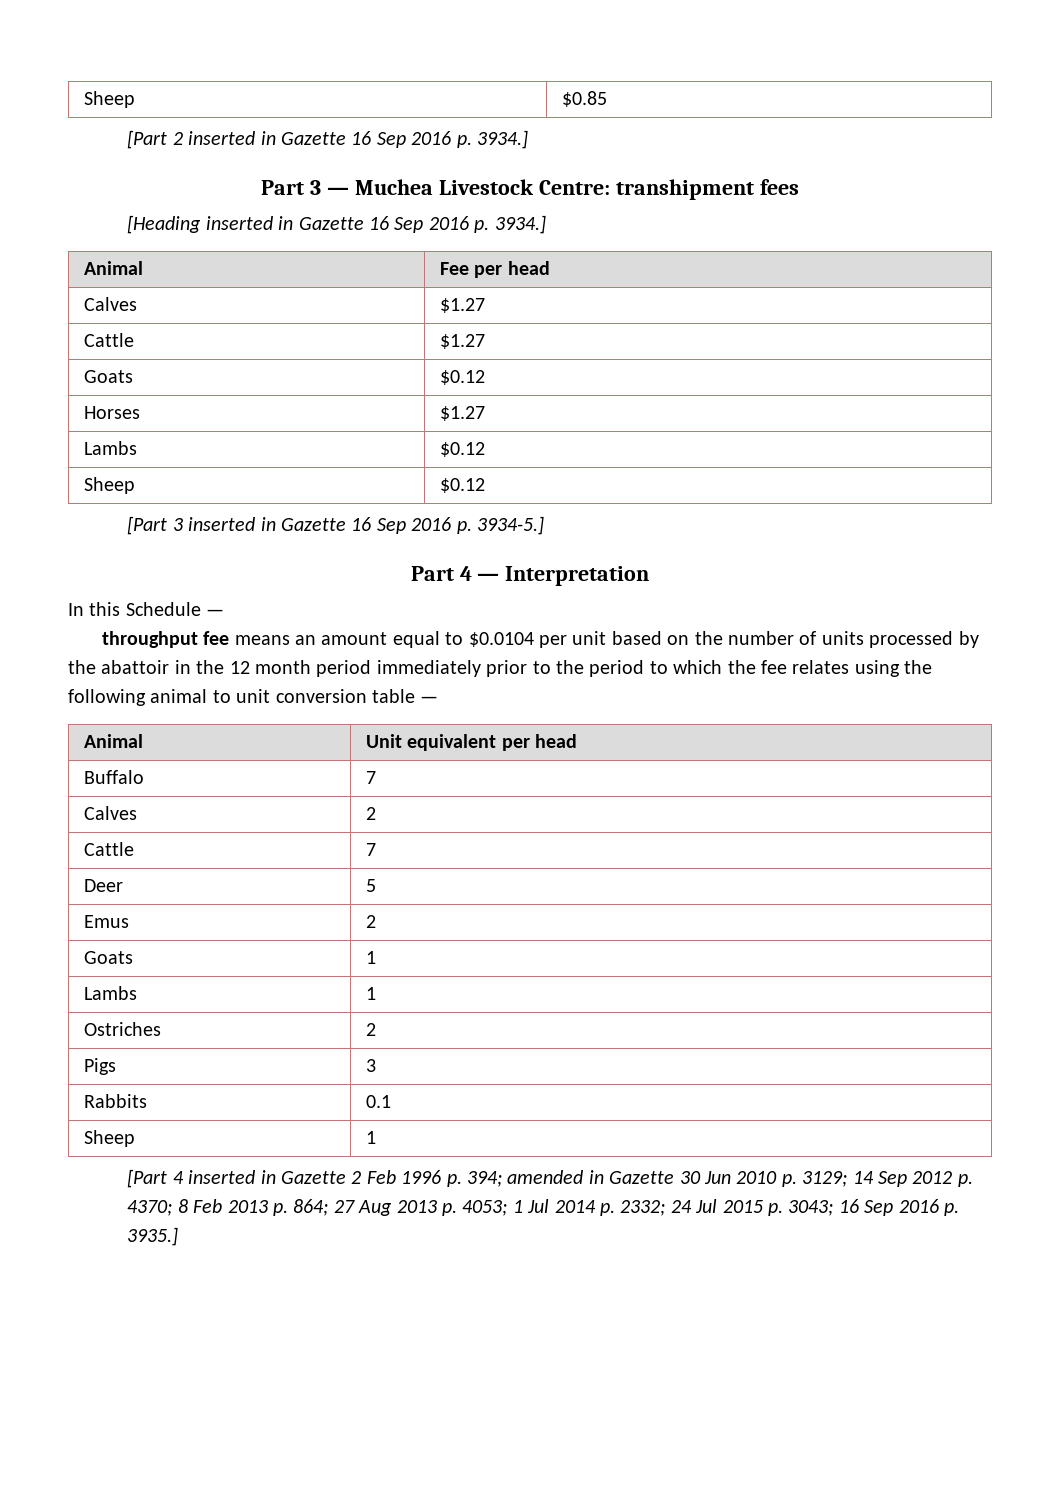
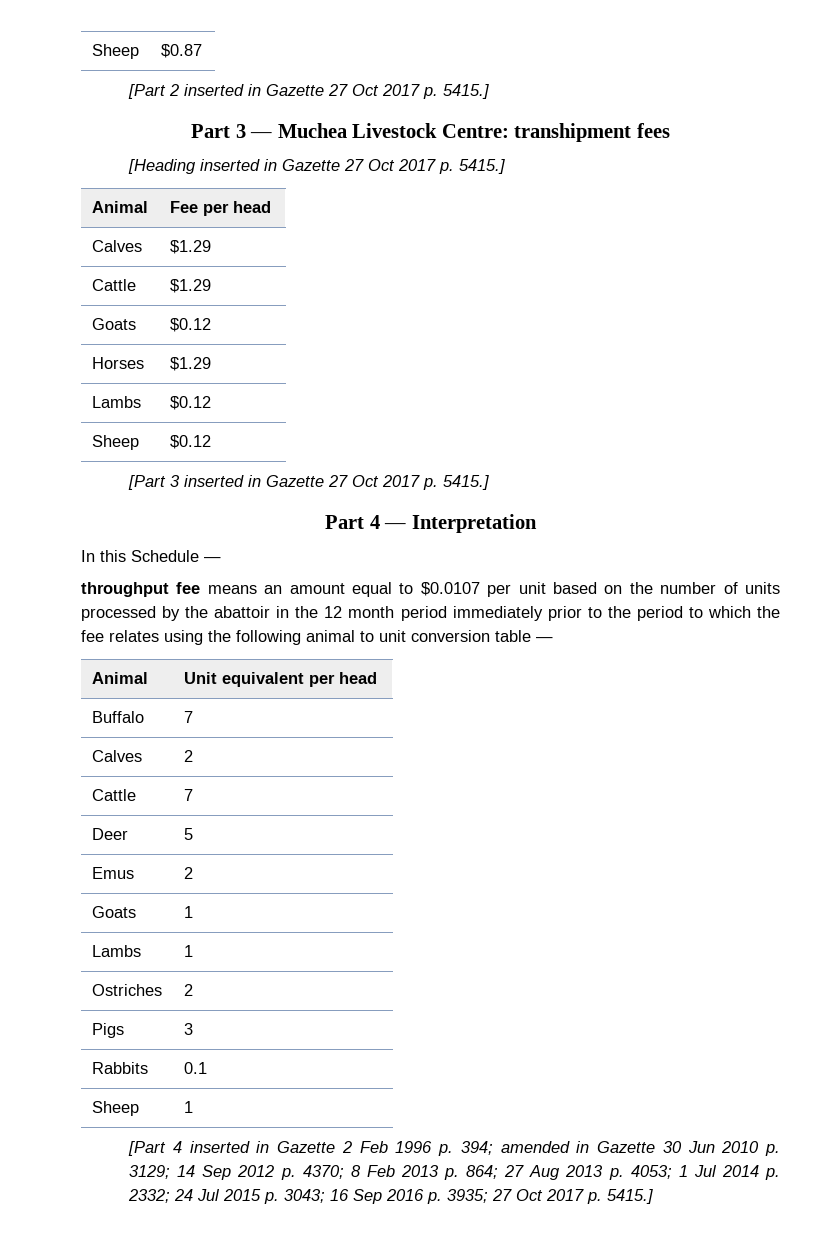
- Sheep | $0.85
+ Sheep | $0.87
- [Part 2 inserted in Gazette 16 Sep 2016 p. 3934.]
+ [Part 2 inserted in Gazette 27 Oct 2017 p. 5415.]
- [Heading inserted in Gazette 16 Sep 2016 p. 3934.]
+ [Heading inserted in Gazette 27 Oct 2017 p. 5415.]
- Calves | $1.27
- Cattle | $1.27
+ Calves | $1.29
+ Cattle | $1.29
- Horses | $1.27
+ Horses | $1.29
- [Part 3 inserted in Gazette 16 Sep 2016 p. 3934-5.]
+ [Part 3 inserted in Gazette 27 Oct 2017 p. 5415.]
- throughput fee means an amount equal to $0.0104 per unit based on the number of units processed by the abattoir in the 12 month period immediately prior to the period to which the fee relates using the following animal to unit conversion table —
+ throughput fee means an amount equal to $0.0107 per unit based on the number of units processed by the abattoir in the 12 month period immediately prior to the period to which the fee relates using the following animal to unit conversion table —
- [Part 4 inserted in Gazette 2 Feb 1996 p. 394; amended in Gazette 30 Jun 2010 p. 3129; 14 Sep 2012 p. 4370; 8 Feb 2013 p. 864; 27 Aug 2013 p. 4053; 1 Jul 2014 p. 2332; 24 Jul 2015 p. 3043; 16 Sep 2016 p. 3935.]
+ [Part 4 inserted in Gazette 2 Feb 1996 p. 394; amended in Gazette 30 Jun 2010 p. 3129; 14 Sep 2012 p. 4370; 8 Feb 2013 p. 864; 27 Aug 2013 p. 4053; 1 Jul 2014 p. 2332; 24 Jul 2015 p. 3043; 16 Sep 2016 p. 3935; 27 Oct 2017 p. 5415.]

